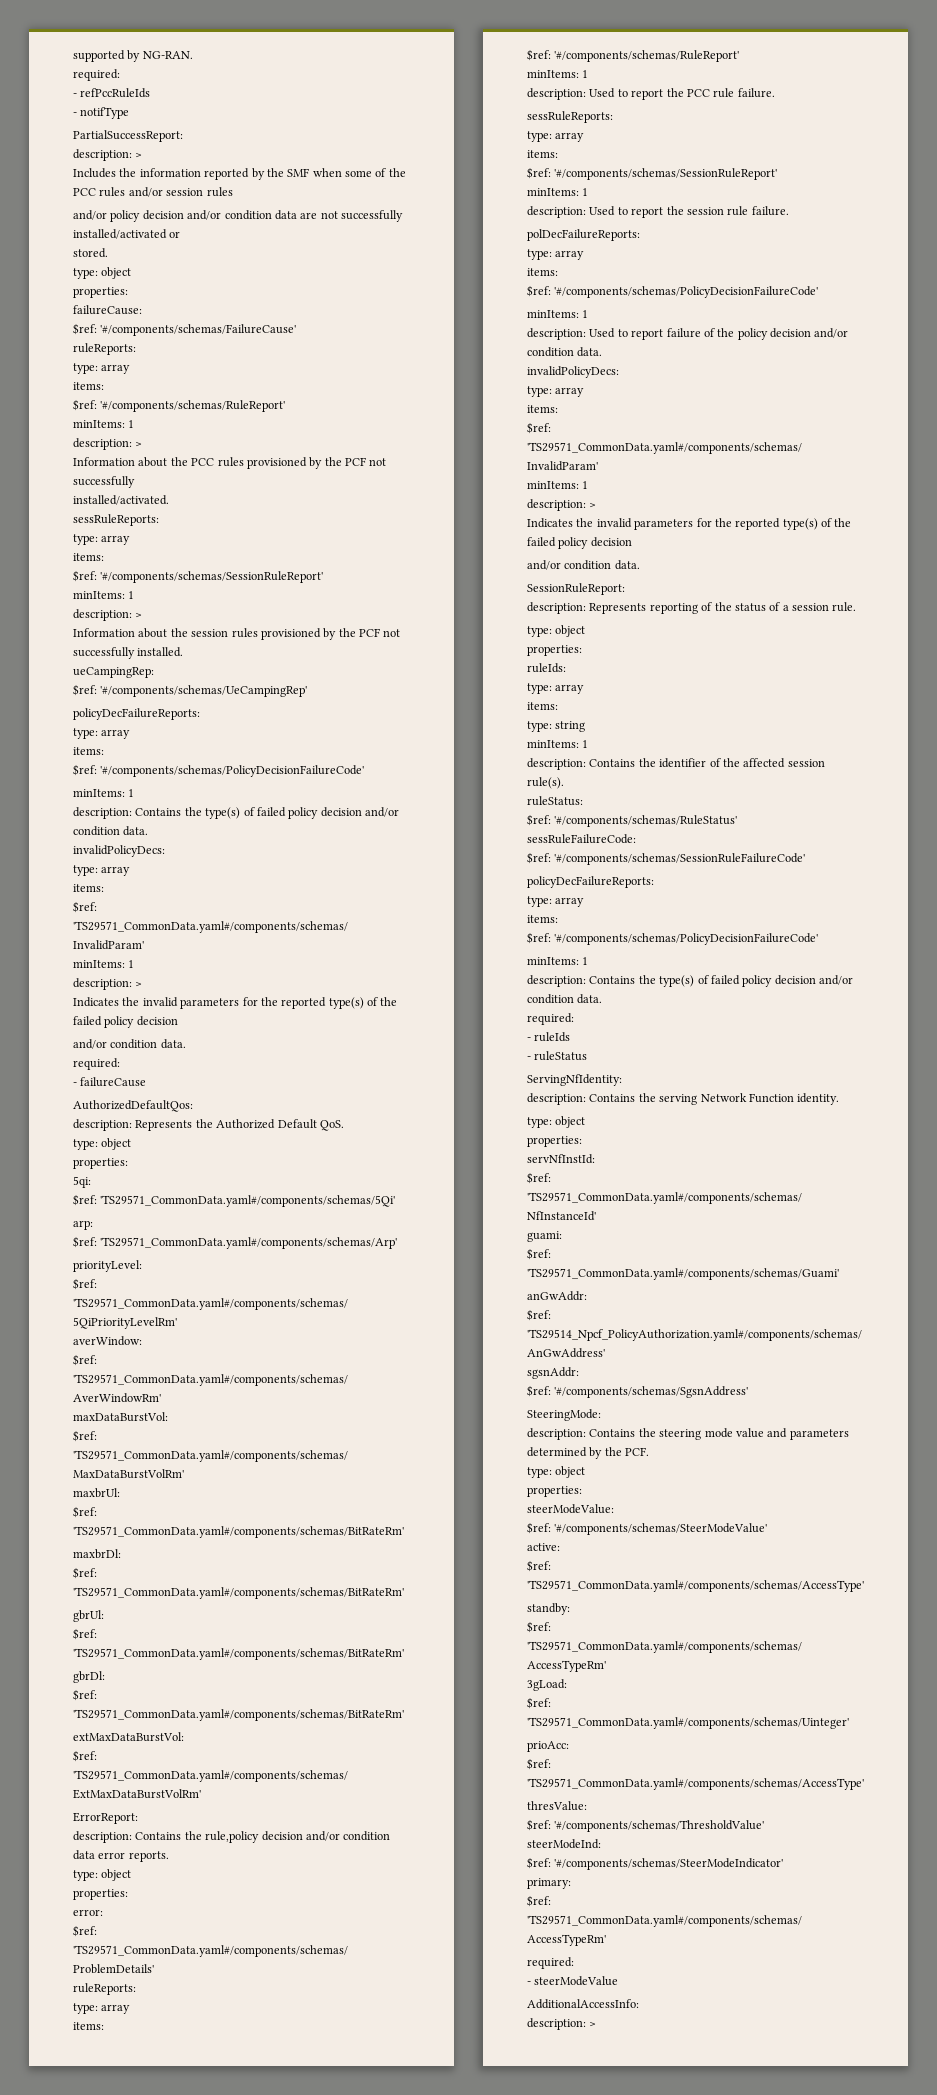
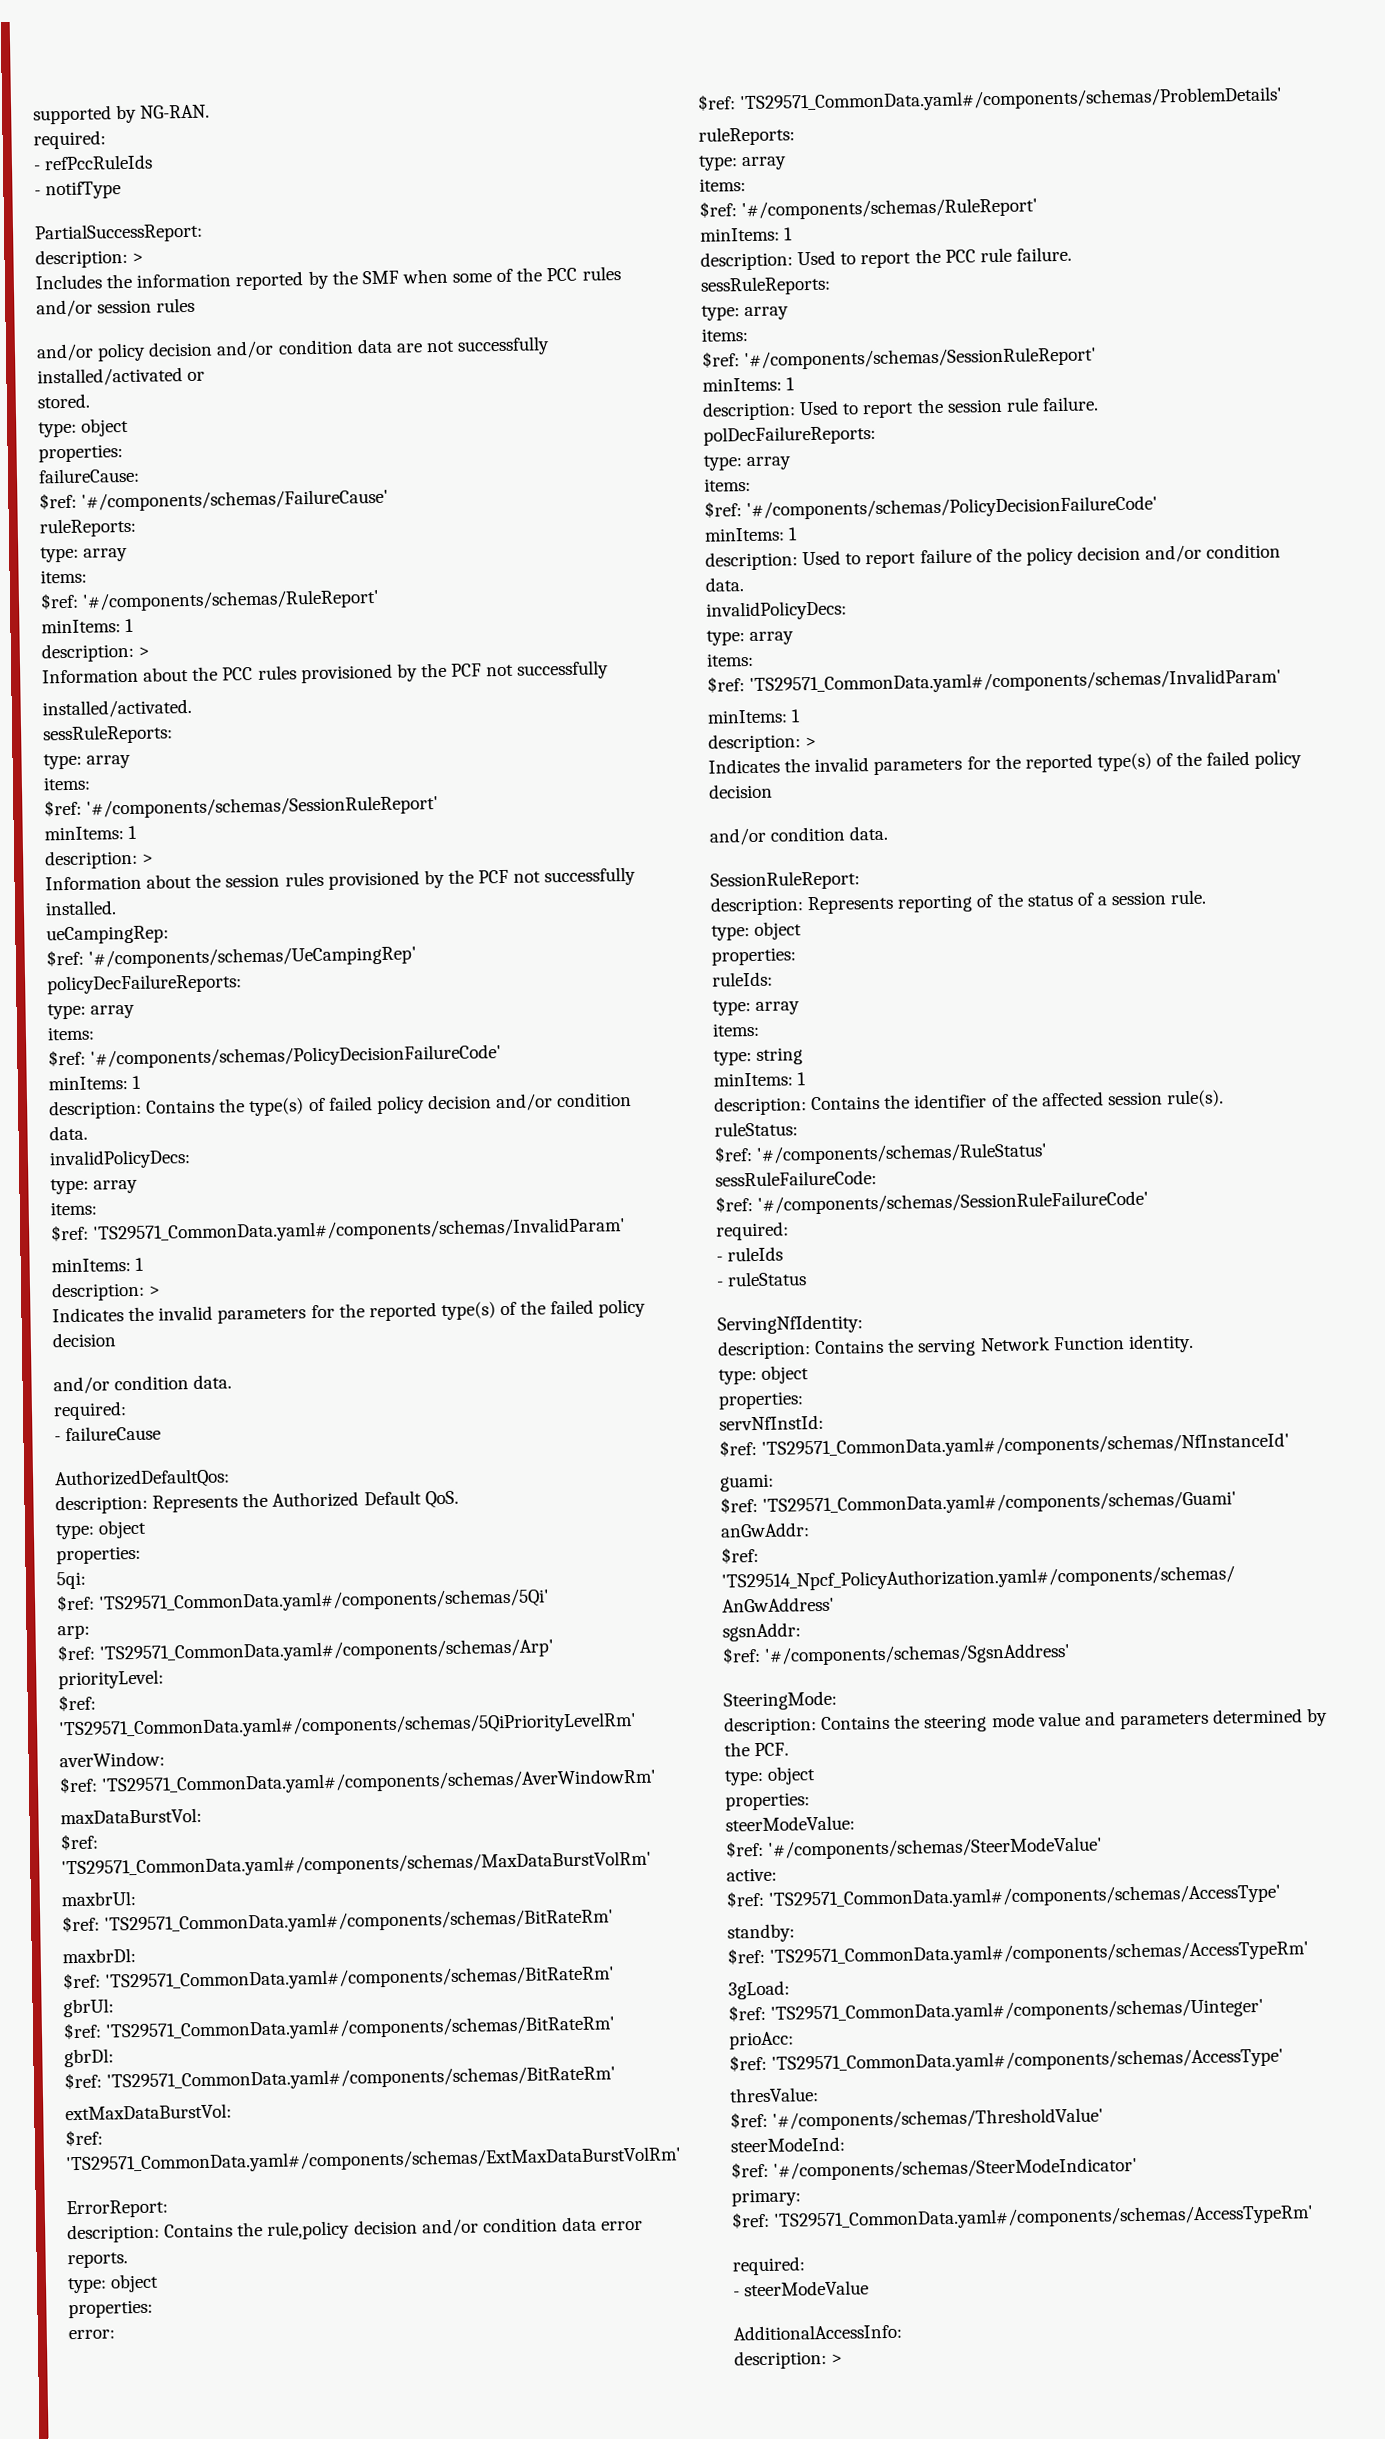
  $ref: '#/components/schemas/SessionRuleFailureCode'
- policyDecFailureReports:
- type: array
- items:
- $ref: '#/components/schemas/PolicyDecisionFailureCode'
- minItems: 1
- description: Contains the type(s) of failed policy decision and/or condition data.

